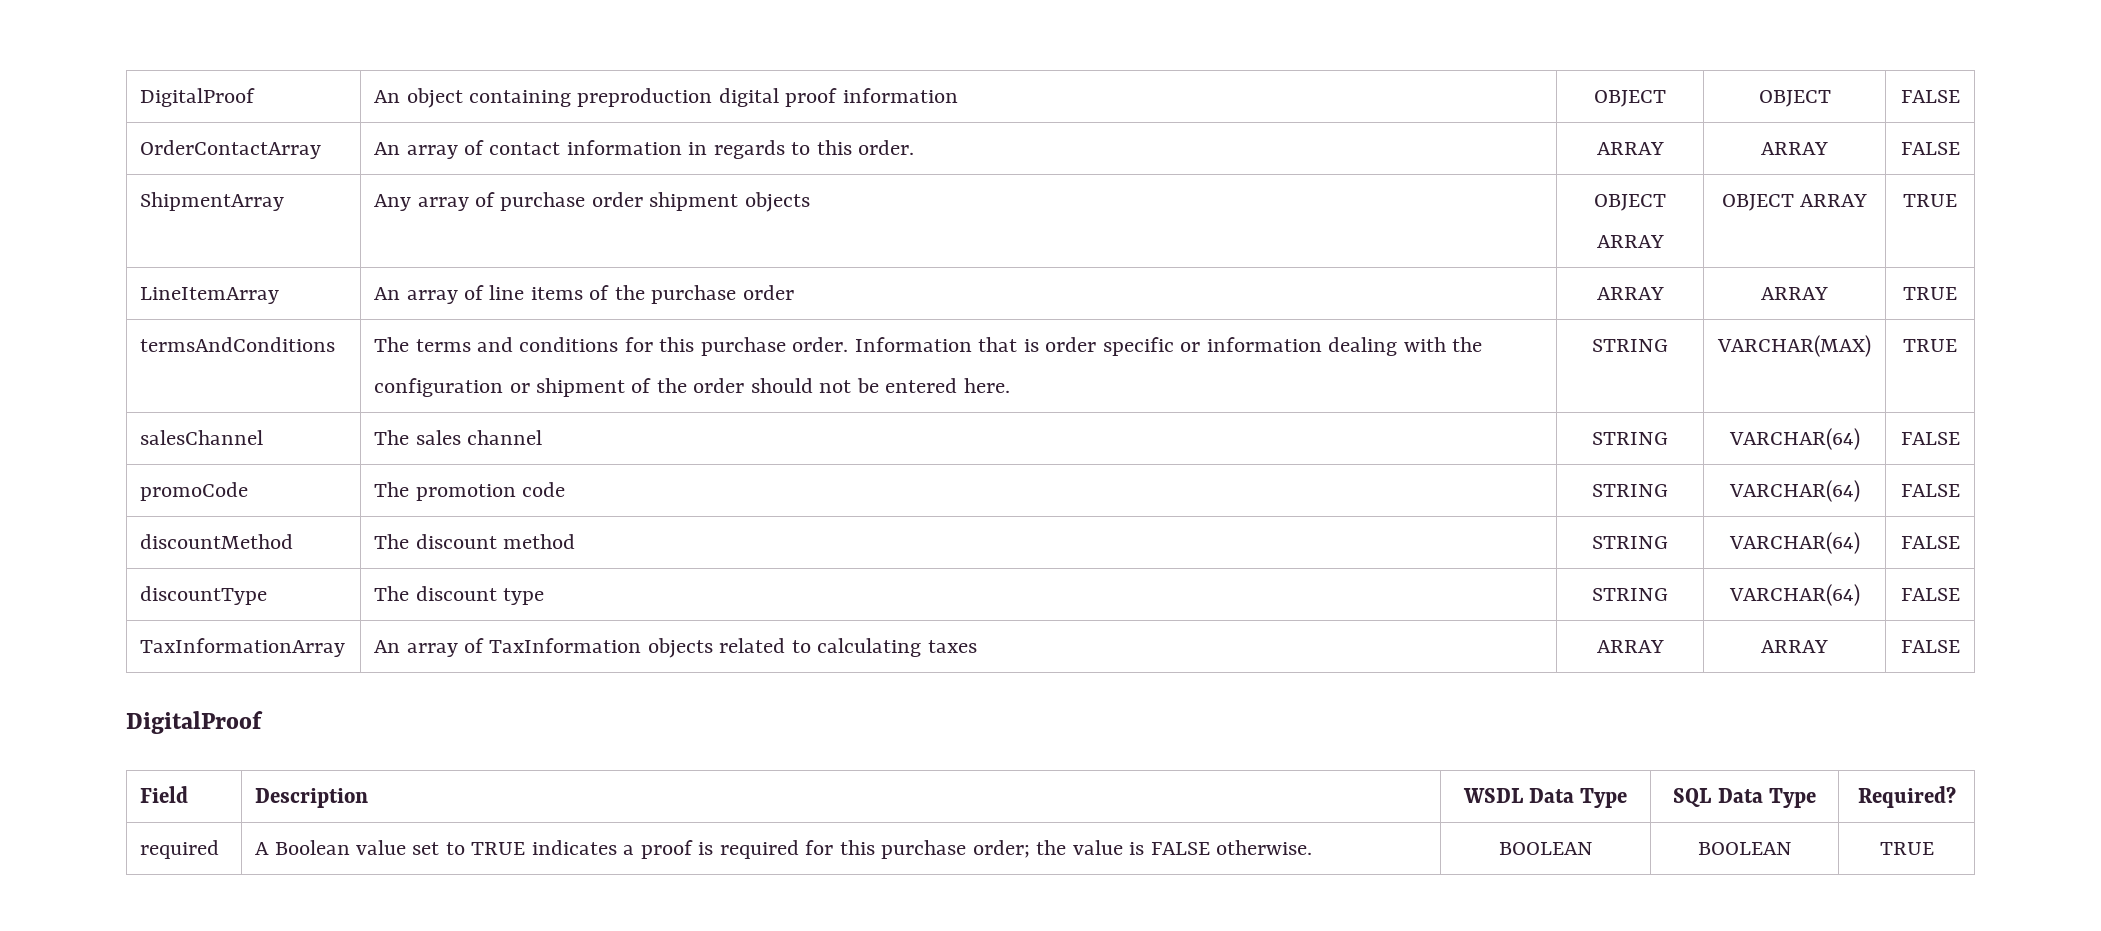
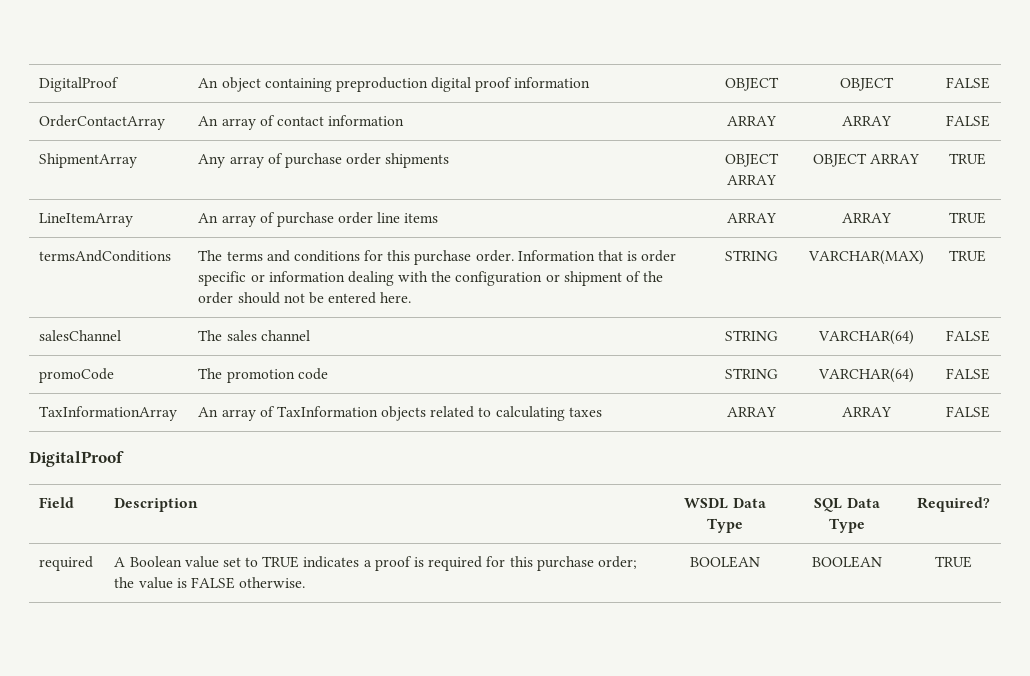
- OrderContactArray | An array of contact information in regards to this order. | ARRAY | ARRAY | FALSE
+ OrderContactArray | An array of contact information | ARRAY | ARRAY | FALSE
- ShipmentArray | Any array of purchase order shipment objects | OBJECT ARRAY | OBJECT ARRAY | TRUE
+ ShipmentArray | Any array of purchase order shipments | OBJECT ARRAY | OBJECT ARRAY | TRUE
- LineItemArray | An array of line items of the purchase order | ARRAY | ARRAY | TRUE
+ LineItemArray | An array of purchase order line items | ARRAY | ARRAY | TRUE
- discountMethod | The discount method | STRING | VARCHAR(64) | FALSE
- discountType | The discount type | STRING | VARCHAR(64) | FALSE

